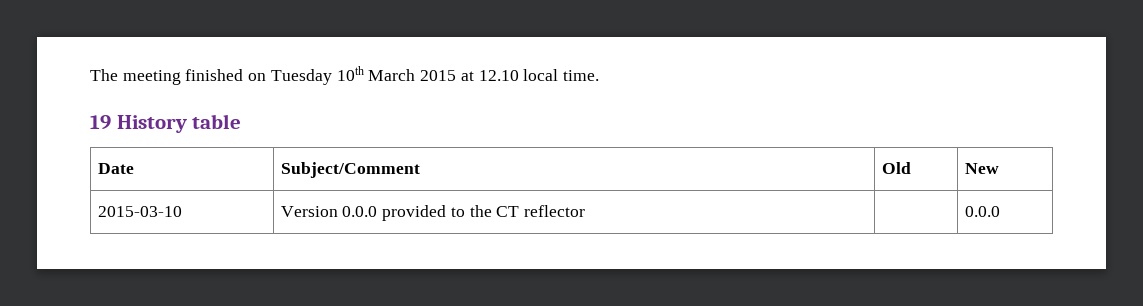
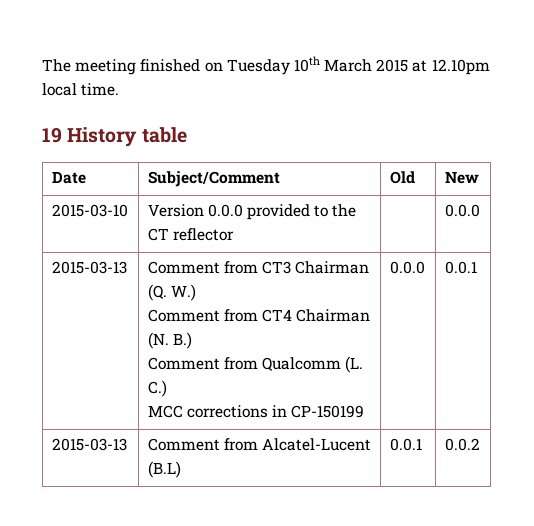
- The meeting finished on Tuesday 10th March 2015 at 12.10 local time.
+ The meeting finished on Tuesday 10th March 2015 at 12.10pm local time.
+ 2015-03-13 | Comment from CT3 Chairman (Q. W.)
+ Comment from CT4 Chairman (N. B.)
+ Comment from Qualcomm (L. C.)
+ MCC corrections in CP-150199 | 0.0.0 | 0.0.1
+ 2015-03-13 | Comment from Alcatel-Lucent (B.L) | 0.0.1 | 0.0.2

